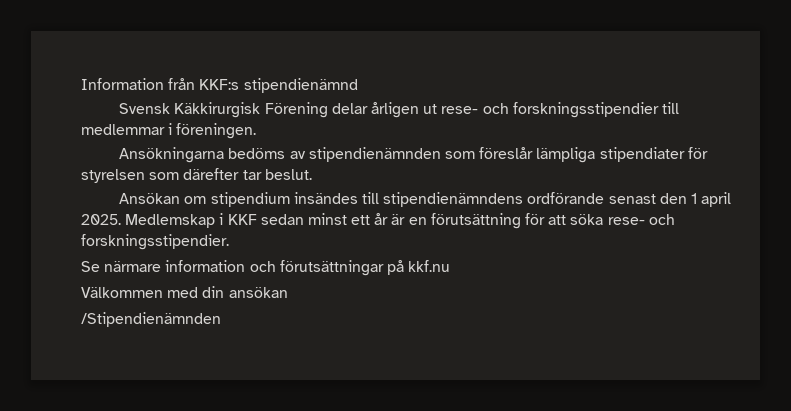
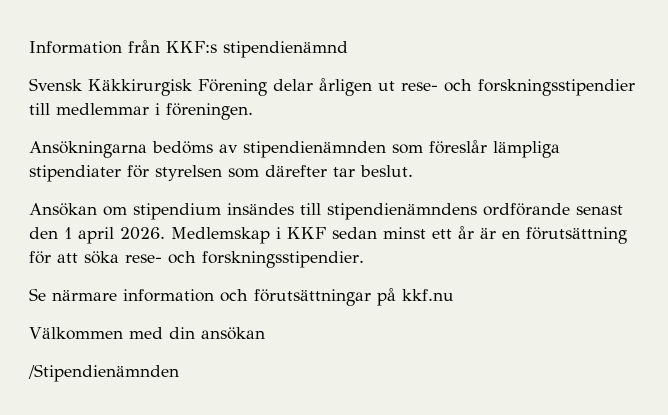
- Ansökan om stipendium insändes till stipendienämndens ordförande senast den 1 april 2025.
+ Ansökan om stipendium insändes till stipendienämndens ordförande senast den 1 april 2026.

